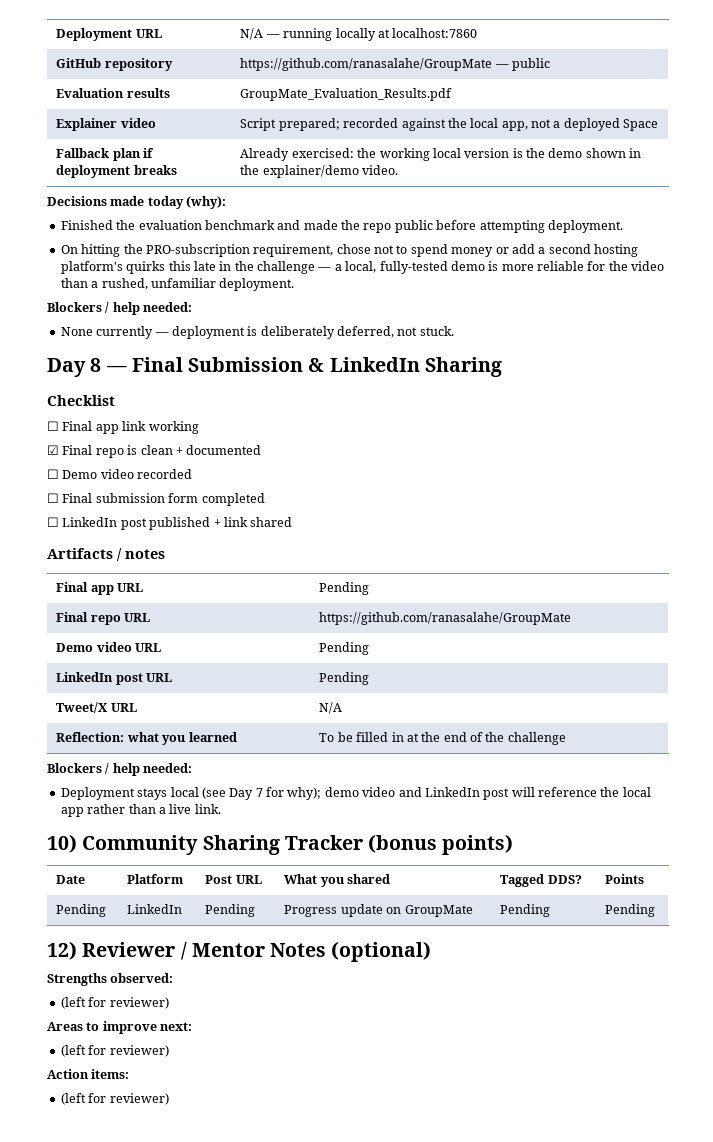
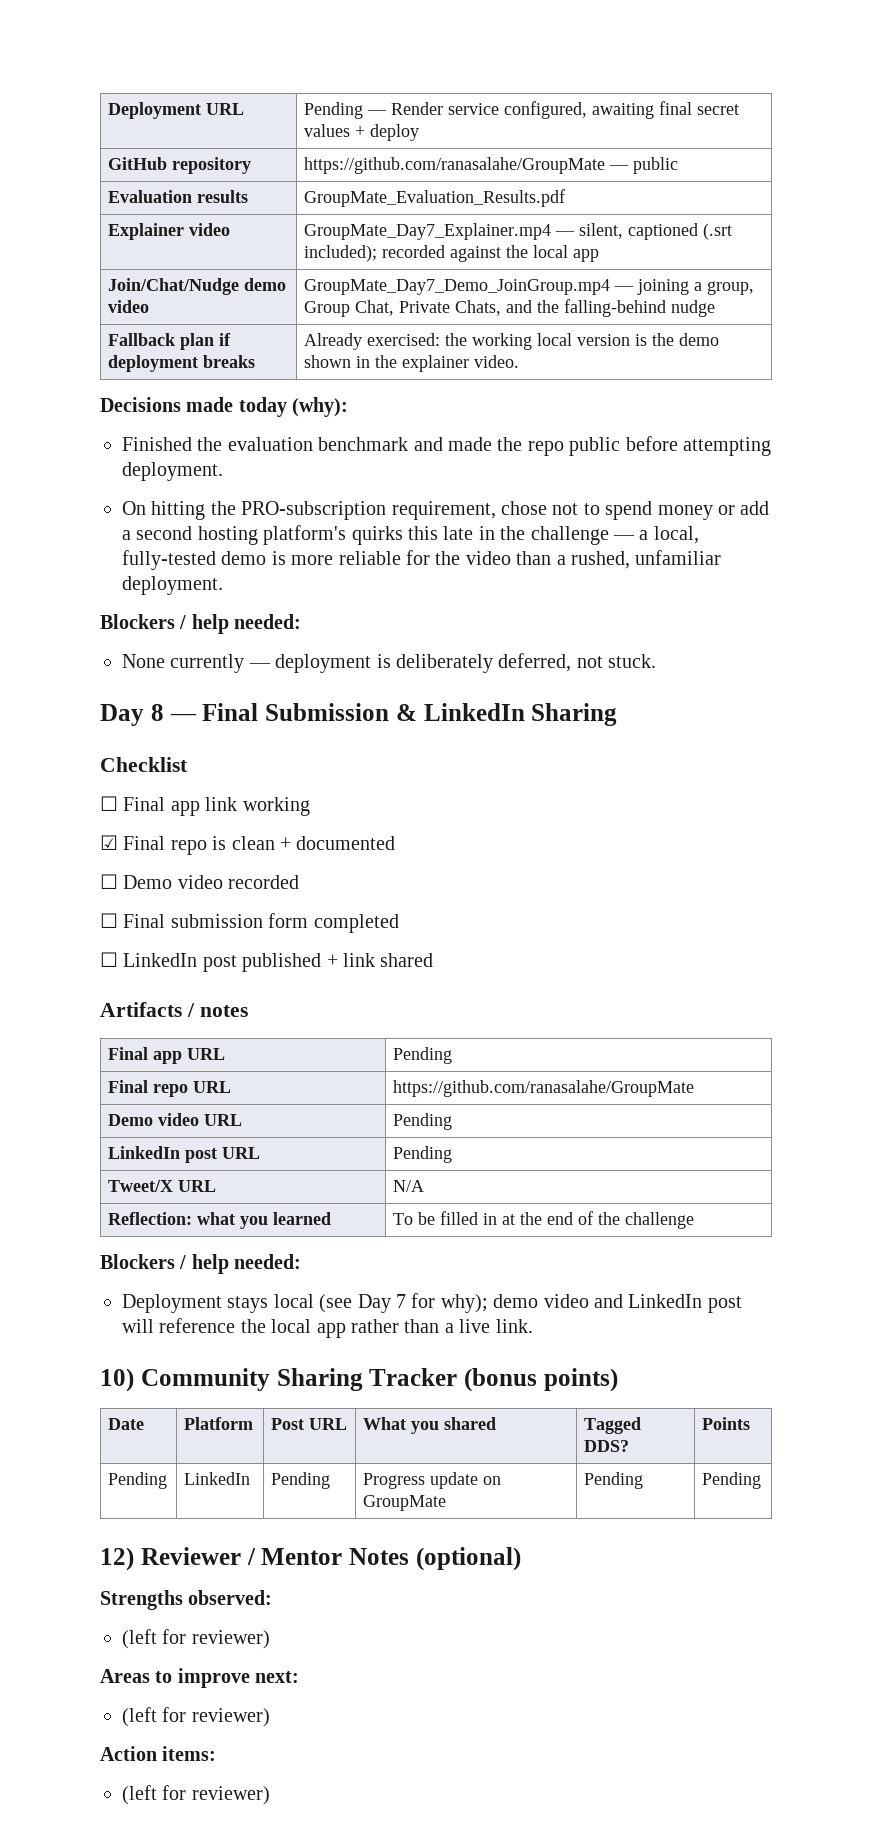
- Deployment URL | N/A — running locally at localhost:7860
+ Deployment URL | Pending — Render service configured, awaiting final secret values + deploy
- Explainer video | Script prepared; recorded against the local app, not a deployed Space
+ Explainer video | GroupMate_Day7_Explainer.mp4 — silent, captioned (.srt included); recorded against the local app
+ Join/Chat/Nudge demo video | GroupMate_Day7_Demo_JoinGroup.mp4 — joining a group, Group Chat, Private Chats, and the falling-behind nudge
- Fallback plan if deployment breaks | Already exercised: the working local version is the demo shown in the explainer/demo video.
+ Fallback plan if deployment breaks | Already exercised: the working local version is the demo shown in the explainer video.

